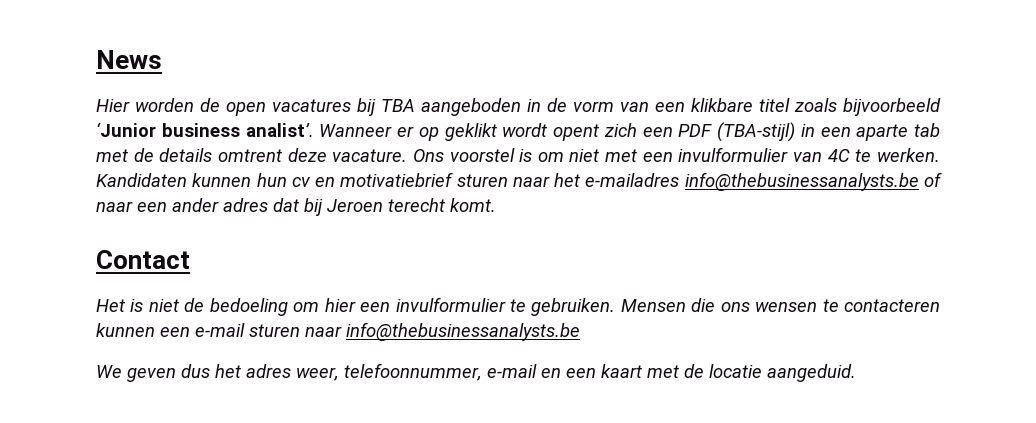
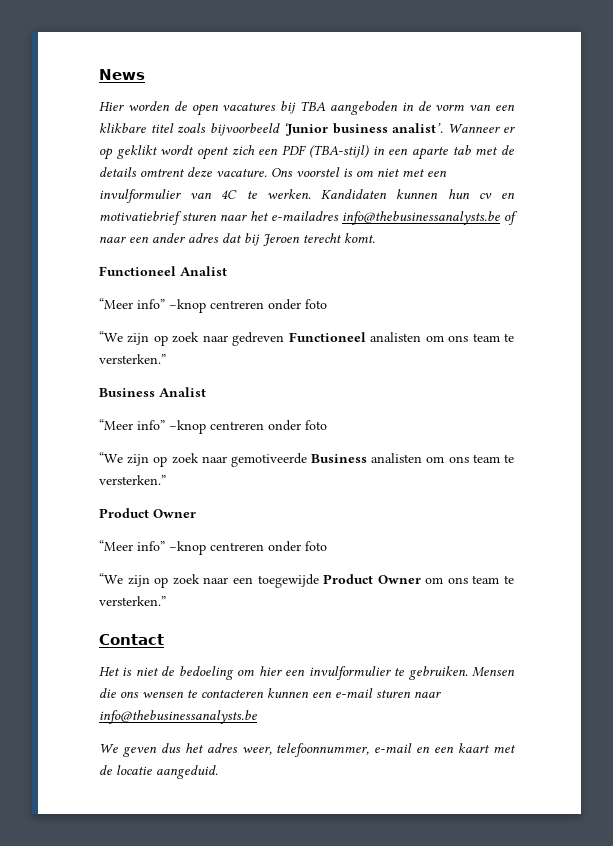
+ Functioneel Analist
+ “Meer info” –knop centreren onder foto
+ “We zijn op zoek naar gedreven Functioneel analisten om ons team te versterken.”
+ Business Analist
+ “Meer info” –knop centreren onder foto
+ “We zijn op zoek naar gemotiveerde Business analisten om ons team te versterken.”
+ Product Owner
+ “Meer info” –knop centreren onder foto
+ “We zijn op zoek naar een toegewijde Product Owner om ons team te versterken.”

